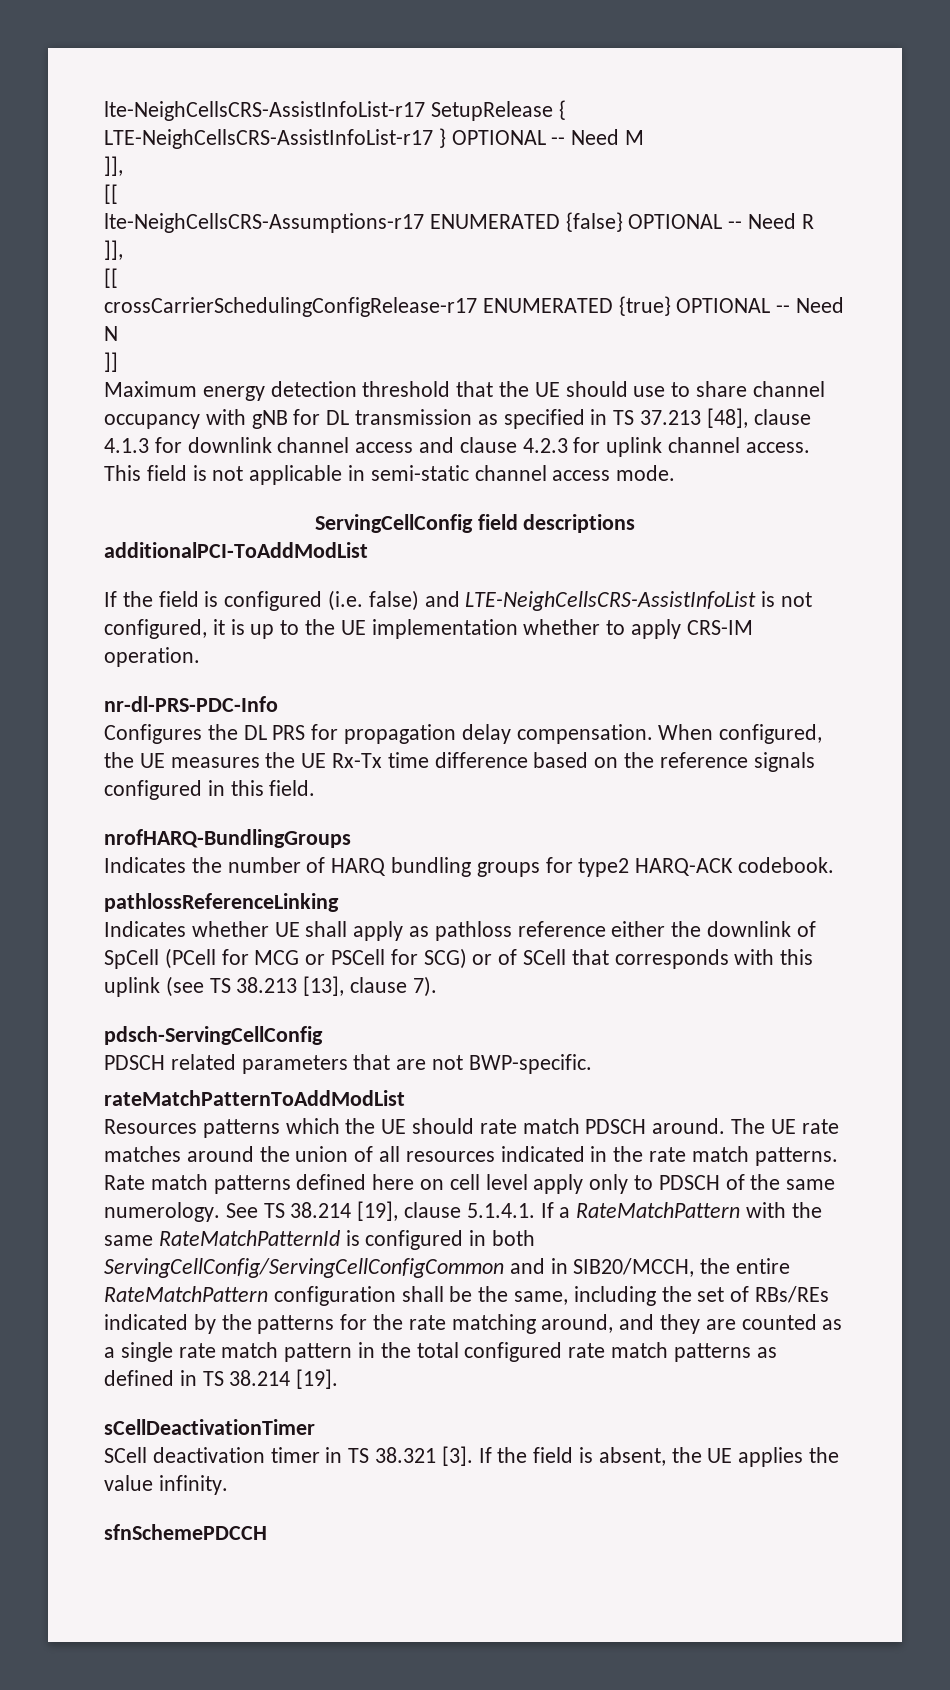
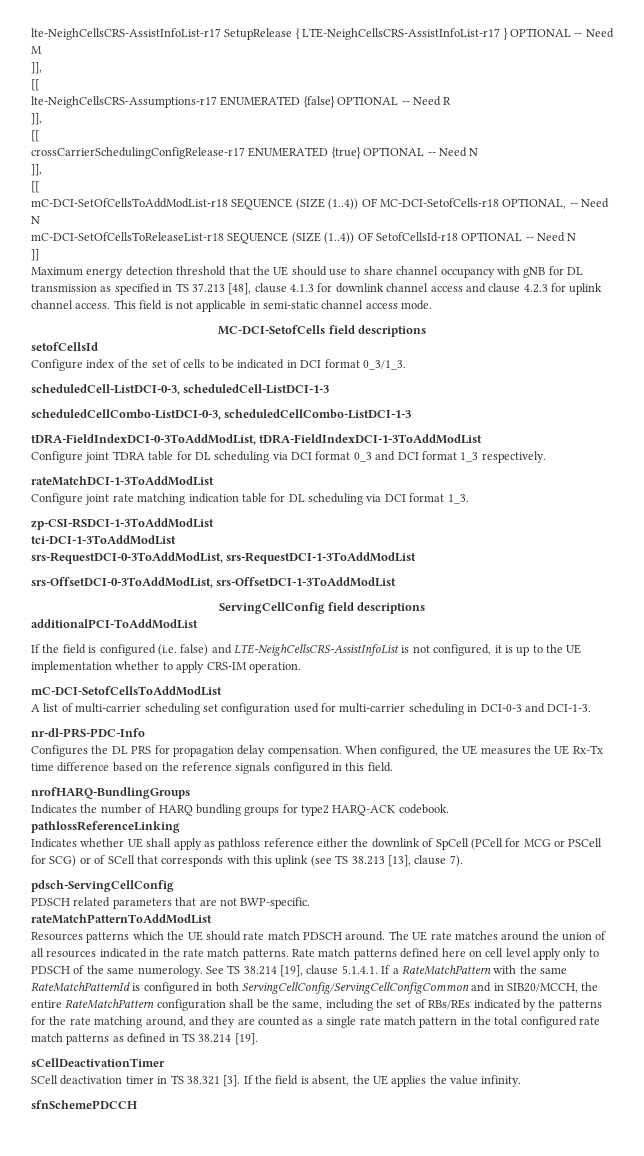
  crossCarrierSchedulingConfigRelease-r17 ENUMERATED {true} OPTIONAL -- Need N
+ ]],
+ [[
+ mC-DCI-SetOfCellsToAddModList-r18 SEQUENCE (SIZE (1..4)) OF MC-DCI-SetofCells-r18 OPTIONAL, -- Need N
+ mC-DCI-SetOfCellsToReleaseList-r18 SEQUENCE (SIZE (1..4)) OF SetofCellsId-r18 OPTIONAL -- Need N
+ MC-DCI-SetofCells field descriptions
+ setofCellsId
+ Configure index of the set of cells to be indicated in DCI format 0_3/1_3.
+ scheduledCell-ListDCI-0-3, scheduledCell-ListDCI-1-3
+ scheduledCellCombo-ListDCI-0-3, scheduledCellCombo-ListDCI-1-3
+ tDRA-FieldIndexDCI-0-3ToAddModList, tDRA-FieldIndexDCI-1-3ToAddModList
+ Configure joint TDRA table for DL scheduling via DCI format 0_3 and DCI format 1_3 respectively.
+ rateMatchDCI-1-3ToAddModList
+ Configure joint rate matching indication table for DL scheduling via DCI format 1_3.
+ zp-CSI-RSDCI-1-3ToAddModList
+ tci-DCI-1-3ToAddModList
+ srs-RequestDCI-0-3ToAddModList, srs-RequestDCI-1-3ToAddModList
+ srs-OffsetDCI-0-3ToAddModList, srs-OffsetDCI-1-3ToAddModList
+ mC-DCI-SetofCellsToAddModList
+ A list of multi-carrier scheduling set configuration used for multi-carrier scheduling in DCI-0-3 and DCI-1-3.

